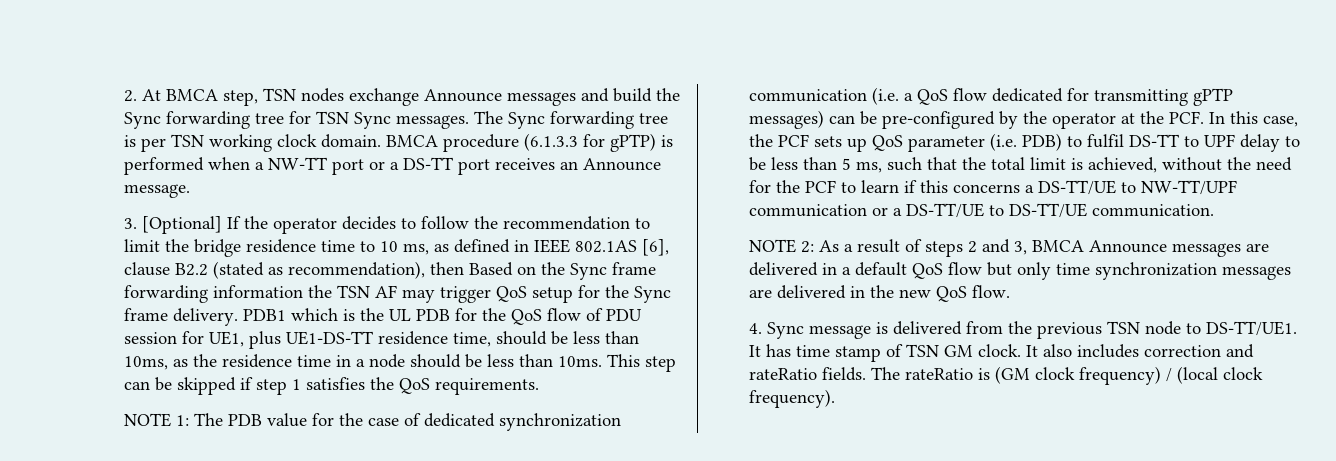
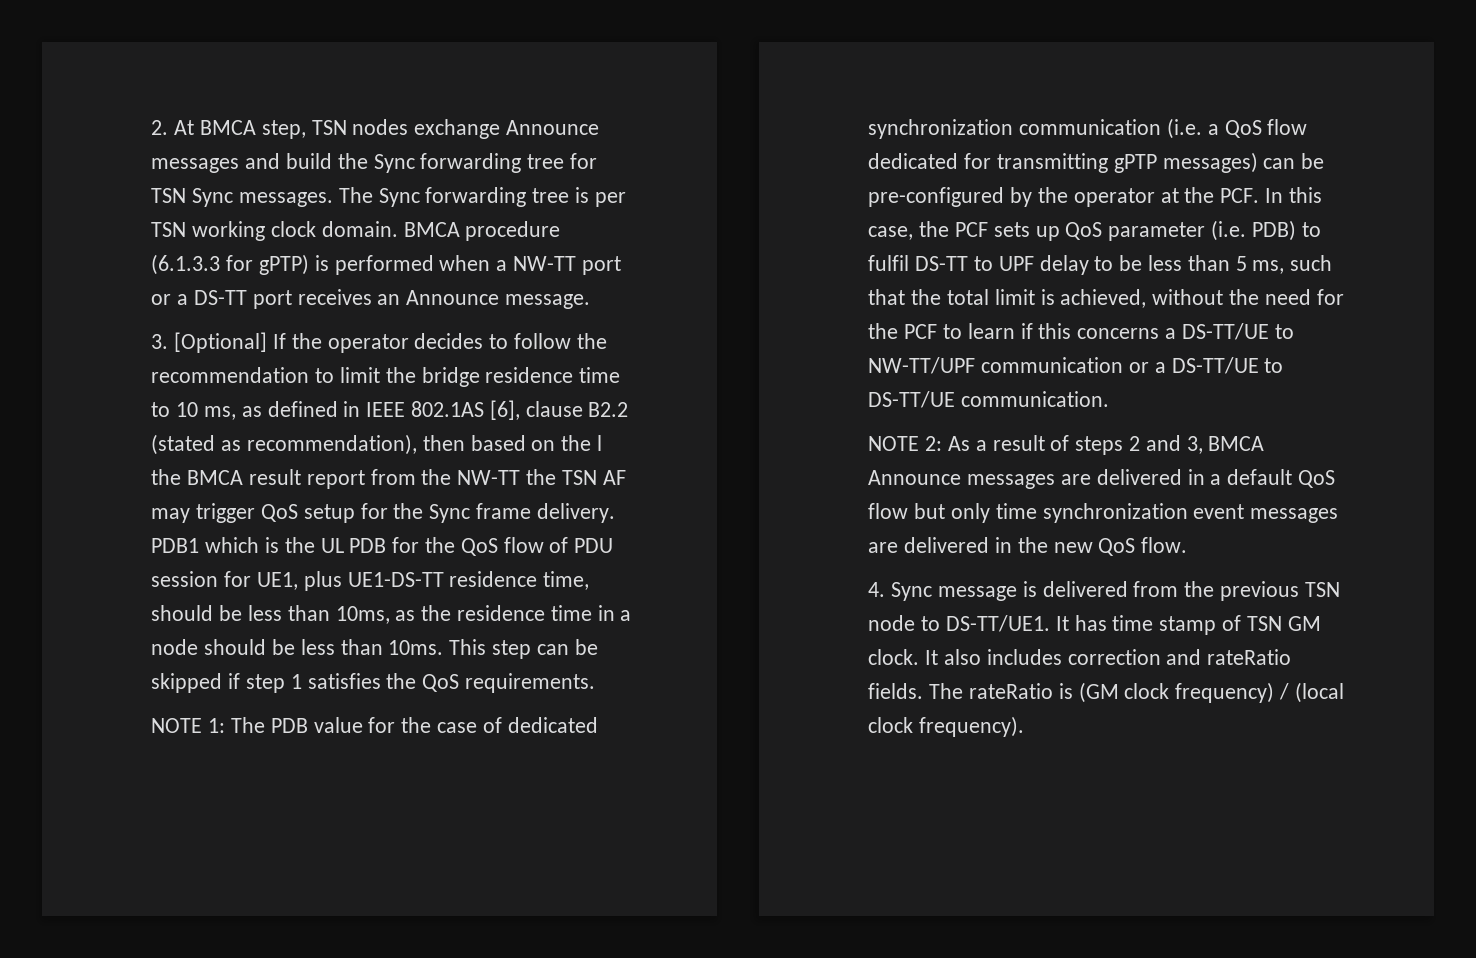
- 3. [Optional] If the operator decides to follow the recommendation to limit the bridge residence time to 10 ms, as defined in IEEE 802.1AS [6], clause B2.2 (stated as recommendation), then Based on the Sync frame forwarding information the TSN AF may trigger QoS setup for the Sync frame delivery.
+ 3. [Optional] If the operator decides to follow the recommendation to limit the bridge residence time to 10 ms, as defined in IEEE 802.1AS [6], clause B2.2 (stated as recommendation), then based on the l the BMCA result report from the NW-TT the TSN AF may trigger QoS setup for the Sync frame delivery.
- NOTE 2: As a result of steps 2 and 3, BMCA Announce messages are delivered in a default QoS flow but only time synchronization messages are delivered in the new QoS flow.
+ NOTE 2: As a result of steps 2 and 3, BMCA Announce messages are delivered in a default QoS flow but only time synchronization event messages are delivered in the new QoS flow.

